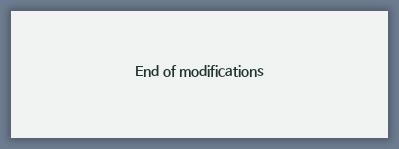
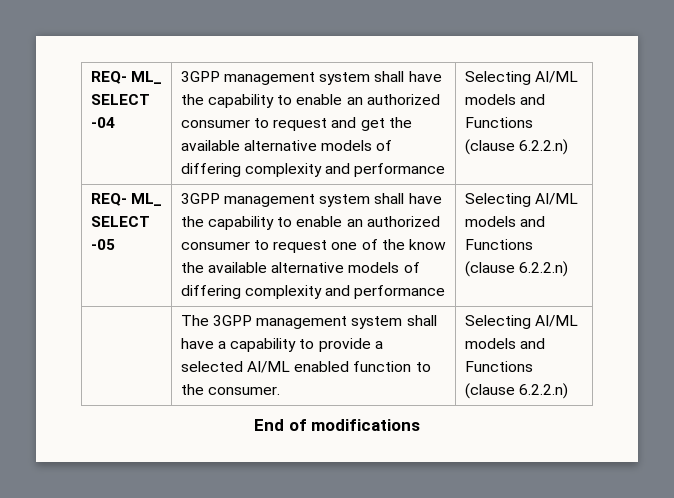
+ REQ- ML_ SELECT -04 | 3GPP management system shall have the capability to enable an authorized consumer to request and get the available alternative models of differing complexity and performance | Selecting AI/ML models and Functions (clause 6.2.2.n)
+ REQ- ML_ SELECT -05 | 3GPP management system shall have the capability to enable an authorized consumer to request one of the know the available alternative models of differing complexity and performance | Selecting AI/ML models and Functions (clause 6.2.2.n)
+ | The 3GPP management system shall have a capability to provide a selected AI/ML enabled function to the consumer. | Selecting AI/ML models and Functions (clause 6.2.2.n)

